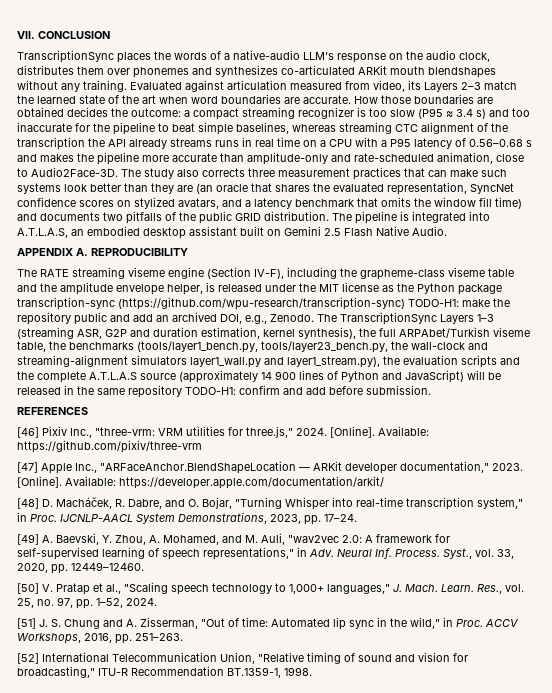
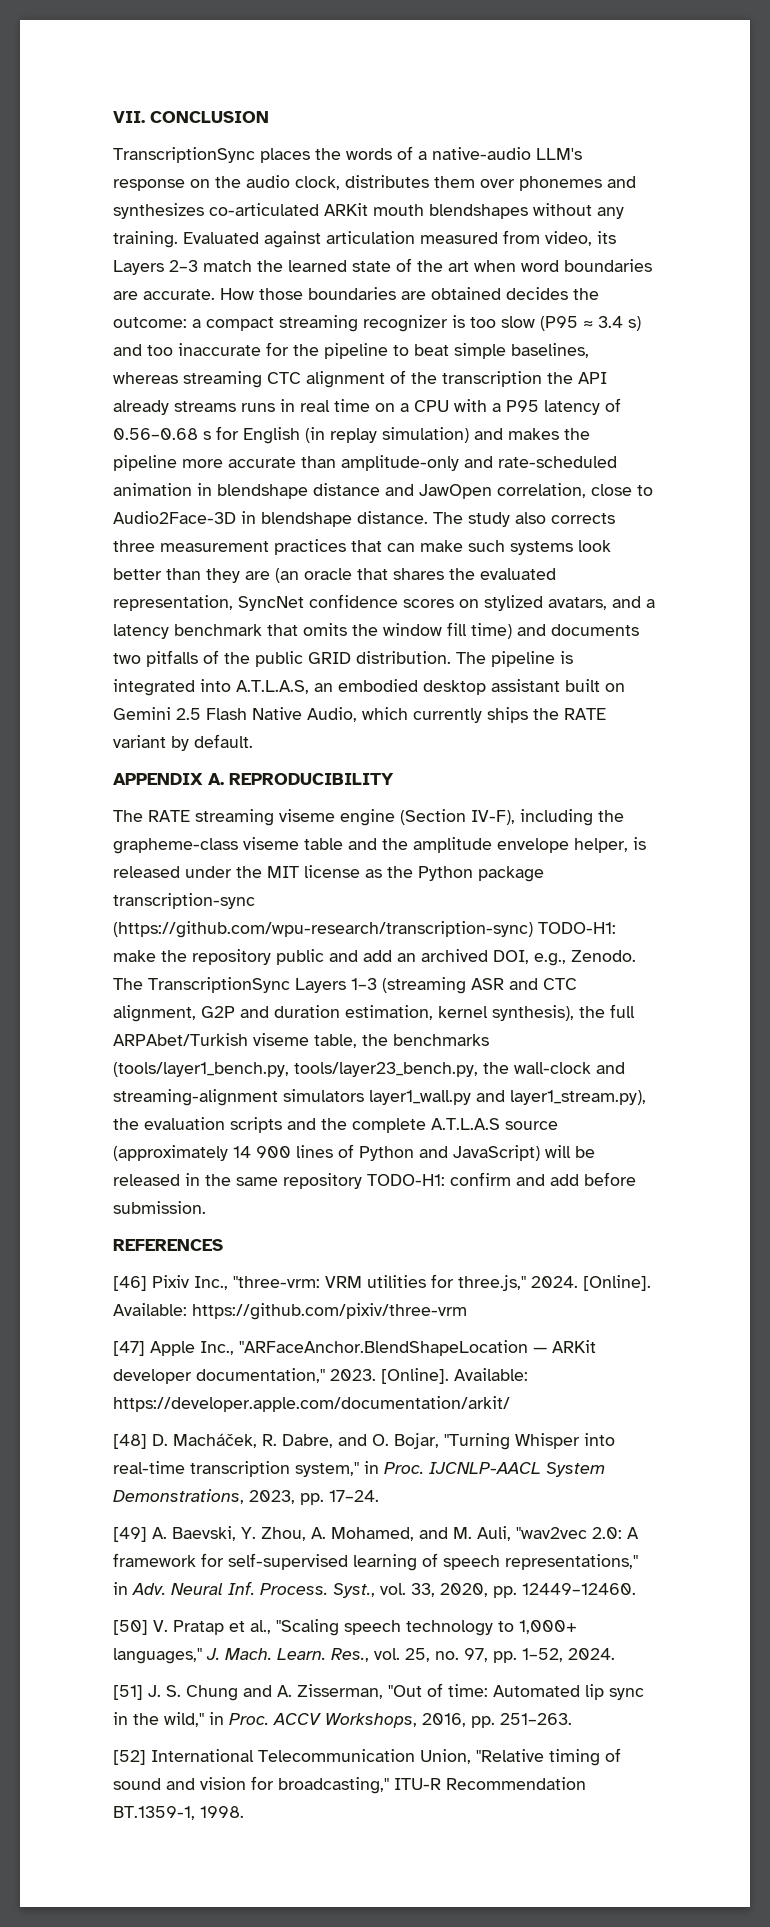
- a compact streaming recognizer is too slow (P95 ≈ 3.4 s) and too inaccurate for the pipeline to beat simple baselines, whereas streaming CTC alignment of the transcription the API already streams runs in real time on a CPU with a P95 latency of 0.56–0.68 s and makes the pipeline more accurate than amplitude-only and rate-scheduled animation, close to Audio2Face-3D.
+ a compact streaming recognizer is too slow (P95 ≈ 3.4 s) and too inaccurate for the pipeline to beat simple baselines, whereas streaming CTC alignment of the transcription the API already streams runs in real time on a CPU with a P95 latency of 0.56–0.68 s for English (in replay simulation) and makes the pipeline more accurate than amplitude-only and rate-scheduled animation in blendshape distance and JawOpen correlation, close to Audio2Face-3D in blendshape distance.
- The pipeline is integrated into A.T.L.A.S, an embodied desktop assistant built on Gemini 2.5 Flash Native Audio.
+ The pipeline is integrated into A.T.L.A.S, an embodied desktop assistant built on Gemini 2.5 Flash Native Audio, which currently ships the RATE variant by default.
- The TranscriptionSync Layers 1–3 (streaming ASR, G2P and duration estimation, kernel synthesis), the full ARPAbet/Turkish viseme table, the benchmarks (tools/layer1_bench.py, tools/layer23_bench.py, the wall-clock and streaming-alignment simulators layer1_wall.py and layer1_stream.py), the evaluation scripts and the complete A.T.L.A.S source (approximately 14 900 lines of Python and JavaScript) will be released in the same repository TODO-H1: confirm and add before submission.
+ The TranscriptionSync Layers 1–3 (streaming ASR and CTC alignment, G2P and duration estimation, kernel synthesis), the full ARPAbet/Turkish viseme table, the benchmarks (tools/layer1_bench.py, tools/layer23_bench.py, the wall-clock and streaming-alignment simulators layer1_wall.py and layer1_stream.py), the evaluation scripts and the complete A.T.L.A.S source (approximately 14 900 lines of Python and JavaScript) will be released in the same repository TODO-H1: confirm and add before submission.

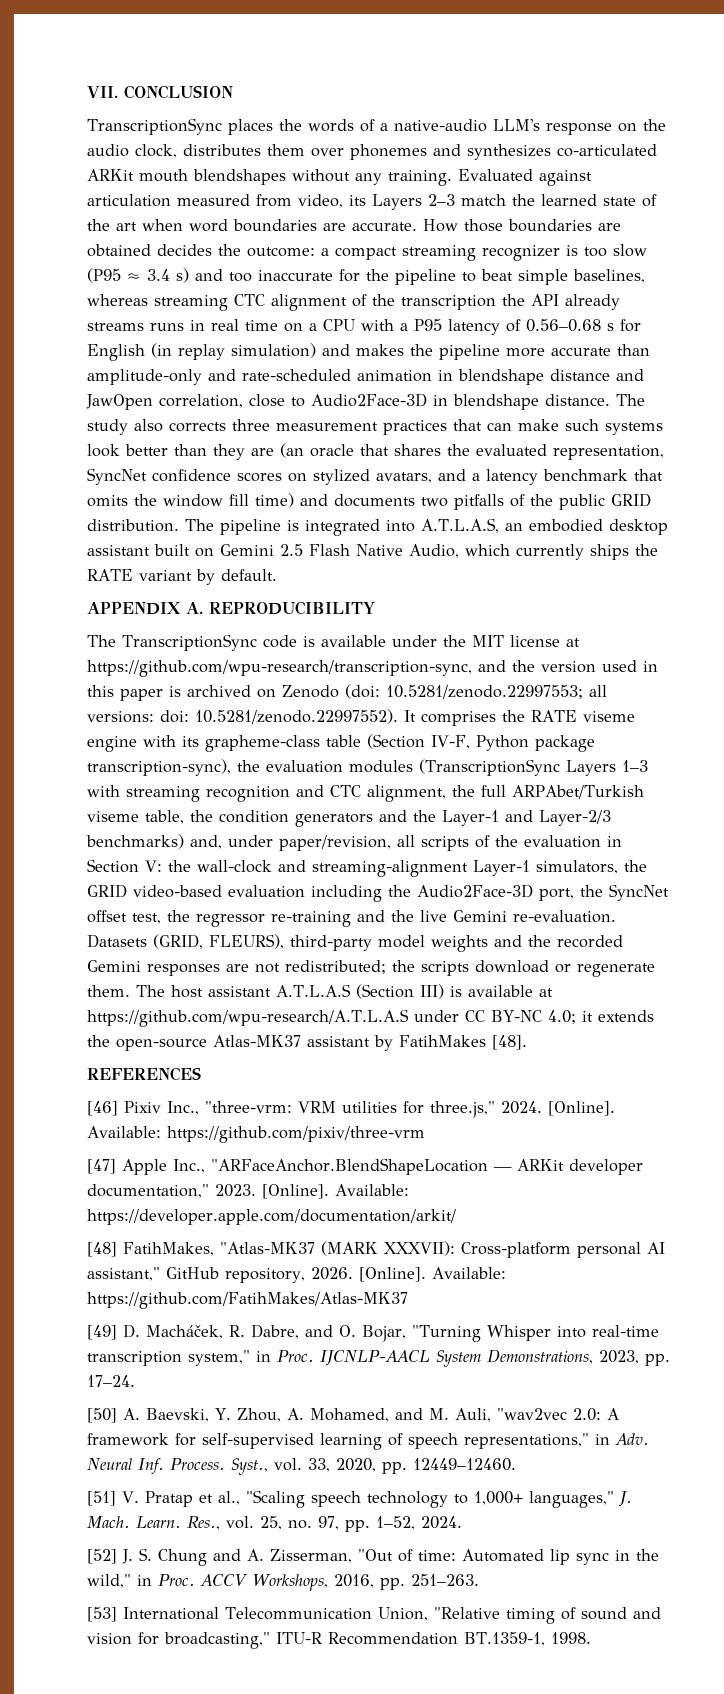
- The RATE streaming viseme engine (Section IV-F), including the grapheme-class viseme table and the amplitude envelope helper, is released under the MIT license as the Python package transcription-sync (https://github.com/wpu-research/transcription-sync) TODO-H1: make the repository public and add an archived DOI, e.g., Zenodo. The TranscriptionSync Layers 1–3 (streaming ASR and CTC alignment, G2P and duration estimation, kernel synthesis), the full ARPAbet/Turkish viseme table, the benchmarks (tools/layer1_bench.py, tools/layer23_bench.py, the wall-clock and streaming-alignment simulators layer1_wall.py and layer1_stream.py), the evaluation scripts and the complete A.T.L.A.S source (approximately 14 900 lines of Python and JavaScript) will be released in the same repository TODO-H1: confirm and add before submission.
+ The TranscriptionSync code is available under the MIT license at https://github.com/wpu-research/transcription-sync, and the version used in this paper is archived on Zenodo (doi: 10.5281/zenodo.22997553; all versions: doi: 10.5281/zenodo.22997552). It comprises the RATE viseme engine with its grapheme-class table (Section IV-F, Python package transcription-sync), the evaluation modules (TranscriptionSync Layers 1–3 with streaming recognition and CTC alignment, the full ARPAbet/Turkish viseme table, the condition generators and the Layer-1 and Layer-2/3 benchmarks) and, under paper/revision, all scripts of the evaluation in Section V: the wall-clock and streaming-alignment Layer-1 simulators, the GRID video-based evaluation including the Audio2Face-3D port, the SyncNet offset test, the regressor re-training and the live Gemini re-evaluation. Datasets (GRID, FLEURS), third-party model weights and the recorded Gemini responses are not redistributed; the scripts download or regenerate them. The host assistant A.T.L.A.S (Section III) is available at https://github.com/wpu-research/A.T.L.A.S under CC BY-NC 4.0; it extends the open-source Atlas-MK37 assistant by FatihMakes [48].
- [48] D. Macháček, R. Dabre, and O. Bojar, "Turning Whisper into real-time transcription system," in Proc.
+ [48] FatihMakes, "Atlas-MK37 (MARK XXXVII): Cross-platform personal AI assistant," GitHub repository, 2026. [Online]. Available: https://github.com/FatihMakes/Atlas-MK37
+ [49] D. Macháček, R. Dabre, and O. Bojar, "Turning Whisper into real-time transcription system," in Proc.
- [49] A. Baevski, Y. Zhou, A. Mohamed, and M. Auli, "wav2vec 2.0: A framework for self-supervised learning of speech representations," in Adv. Neural Inf. Process.
+ [50] A. Baevski, Y. Zhou, A. Mohamed, and M. Auli, "wav2vec 2.0: A framework for self-supervised learning of speech representations," in Adv. Neural Inf. Process.
- [50] V. Pratap et al., "Scaling speech technology to 1,000+ languages," J. Mach.
+ [51] V. Pratap et al., "Scaling speech technology to 1,000+ languages," J. Mach.
- [51] J. S. Chung and A. Zisserman, "Out of time: Automated lip sync in the wild," in Proc.
+ [52] J. S. Chung and A. Zisserman, "Out of time: Automated lip sync in the wild," in Proc.
- [52] International Telecommunication Union, "Relative timing of sound and vision for broadcasting," ITU-R Recommendation BT.1359-1, 1998.
+ [53] International Telecommunication Union, "Relative timing of sound and vision for broadcasting," ITU-R Recommendation BT.1359-1, 1998.

